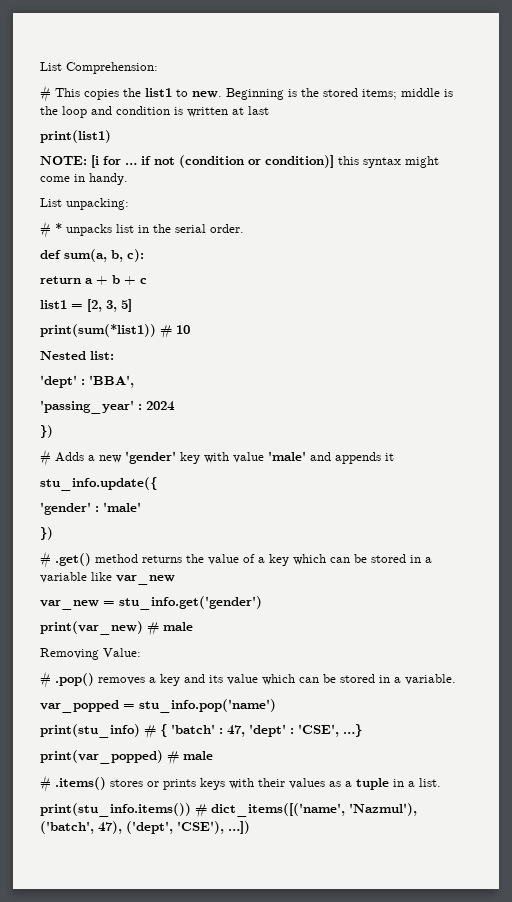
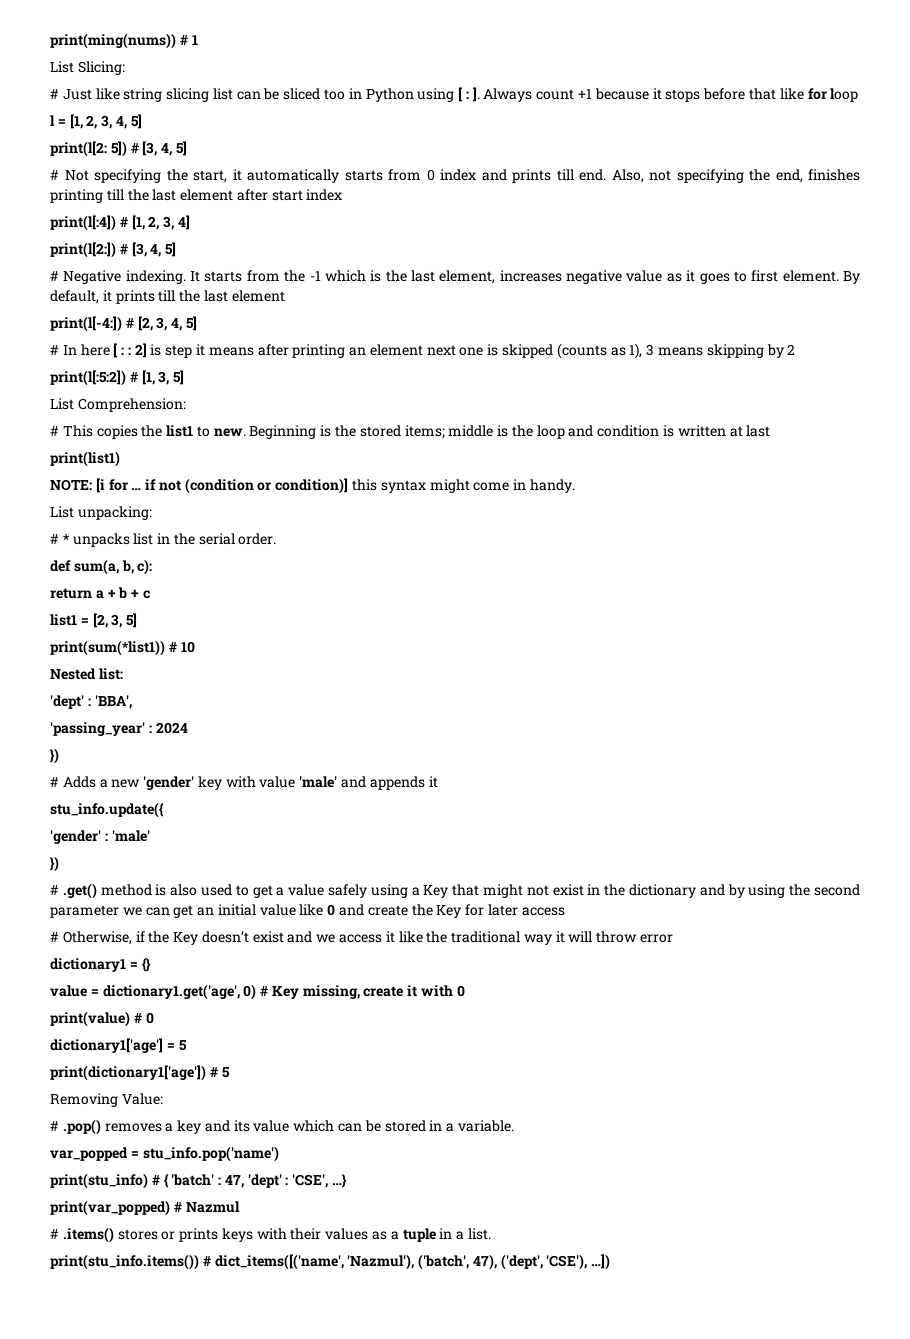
+ print(ming(nums)) # 1
+ List Slicing:
+ # Just like string slicing list can be sliced too in Python using [ : ]. Always count +1 because it stops before that like for loop
+ l = [1, 2, 3, 4, 5]
+ print(l[2: 5]) # [3, 4, 5]
+ # Not specifying the start, it automatically starts from 0 index and prints till end. Also, not specifying the end, finishes printing till the last element after start index
+ print(l[:4]) # [1, 2, 3, 4]
+ print(l[2:]) # [3, 4, 5]
+ # Negative indexing. It starts from the -1 which is the last element, increases negative value as it goes to first element. By default, it prints till the last element
+ print(l[-4:]) # [2, 3, 4, 5]
+ # In here [ : : 2] is step it means after printing an element next one is skipped (counts as 1), 3 means skipping by 2
+ print(l[:5:2]) # [1, 3, 5]
- # .get() method returns the value of a key which can be stored in a variable like var_new
- var_new = stu_info.get('gender')
- print(var_new) # male
+ # .get() method is also used to get a value safely using a Key that might not exist in the dictionary and by using the second parameter we can get an initial value like 0 and create the Key for later access
+ # Otherwise, if the Key doesn’t exist and we access it like the traditional way it will throw error
+ dictionary1 = {}
+ value = dictionary1.get('age', 0) # Key missing, create it with 0
+ print(value) # 0
+ dictionary1['age'] = 5
+ print(dictionary1['age']) # 5
- print(var_popped) # male
+ print(var_popped) # Nazmul

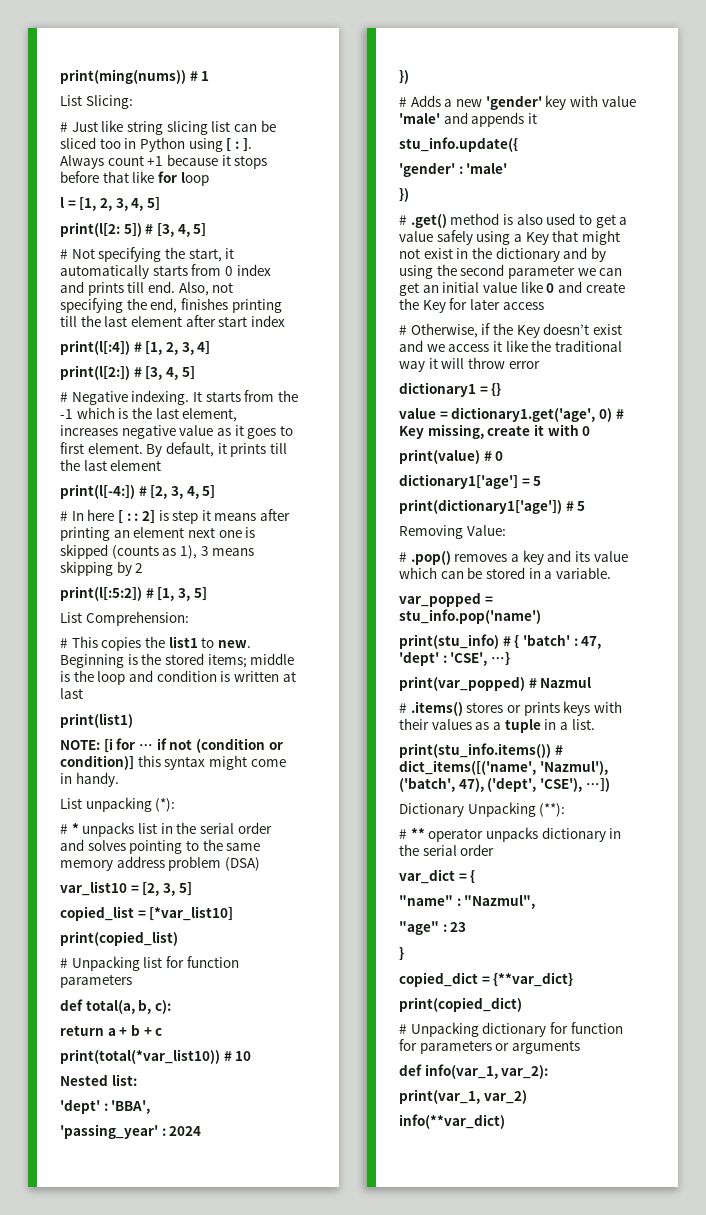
- List unpacking:
+ List unpacking (*):
- # * unpacks list in the serial order.
- def sum(a, b, c):
+ # * unpacks list in the serial order and solves pointing to the same memory address problem (DSA)
+ var_list10 = [2, 3, 5]
+ copied_list = [*var_list10]
+ print(copied_list)
+ # Unpacking list for function parameters
+ def total(a, b, c):
- list1 = [2, 3, 5]
- print(sum(*list1)) # 10
+ print(total(*var_list10)) # 10
+ Dictionary Unpacking (**):
+ # ** operator unpacks dictionary in the serial order
+ var_dict = {
+ "name" : "Nazmul",
+ "age" : 23
+ }
+ copied_dict = {**var_dict}
+ print(copied_dict)
+ # Unpacking dictionary for function for parameters or arguments
+ def info(var_1, var_2):
+ print(var_1, var_2)
+ info(**var_dict)

